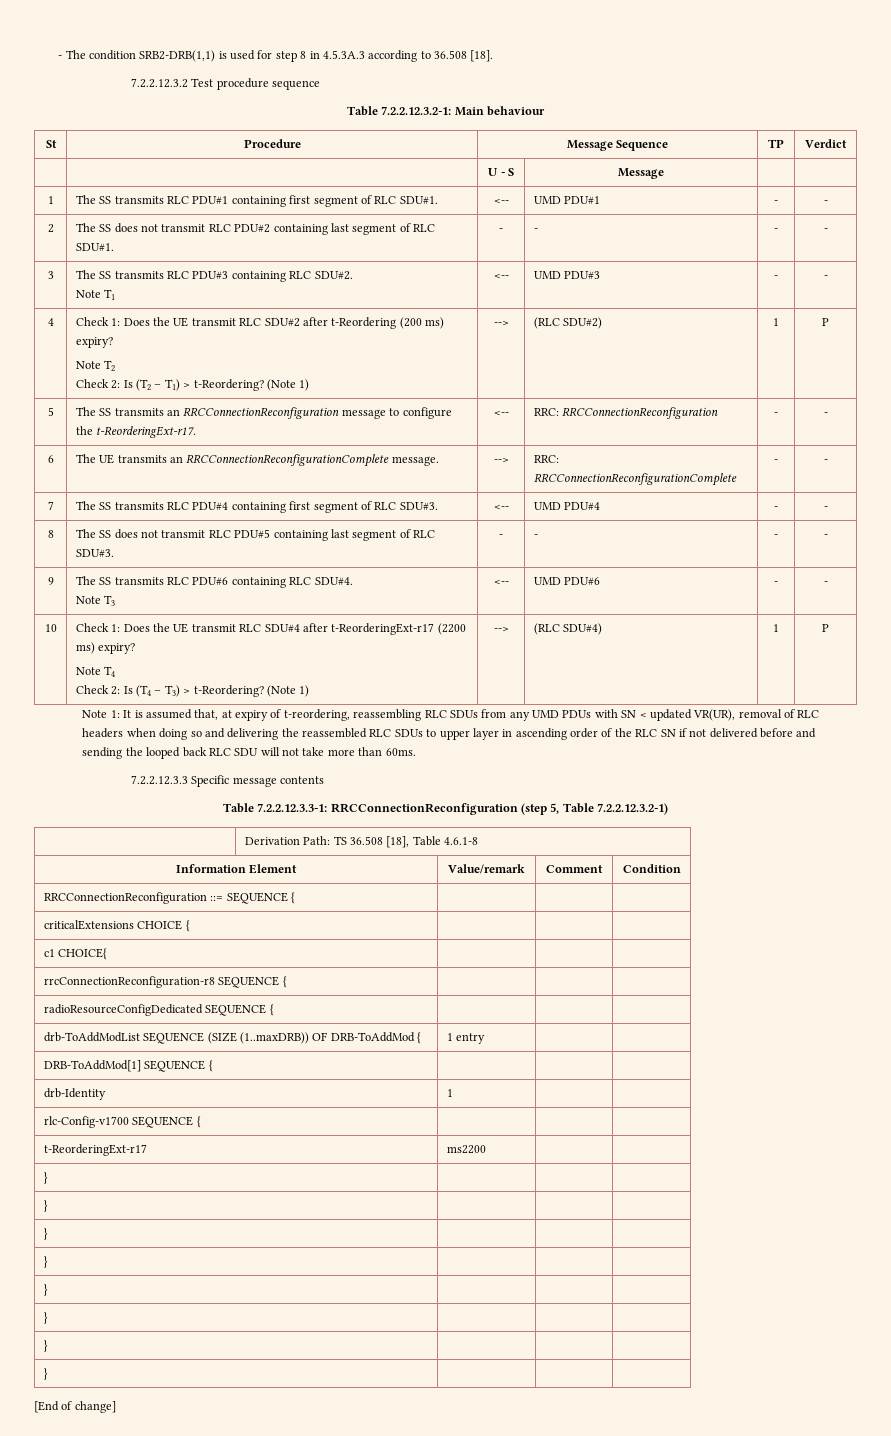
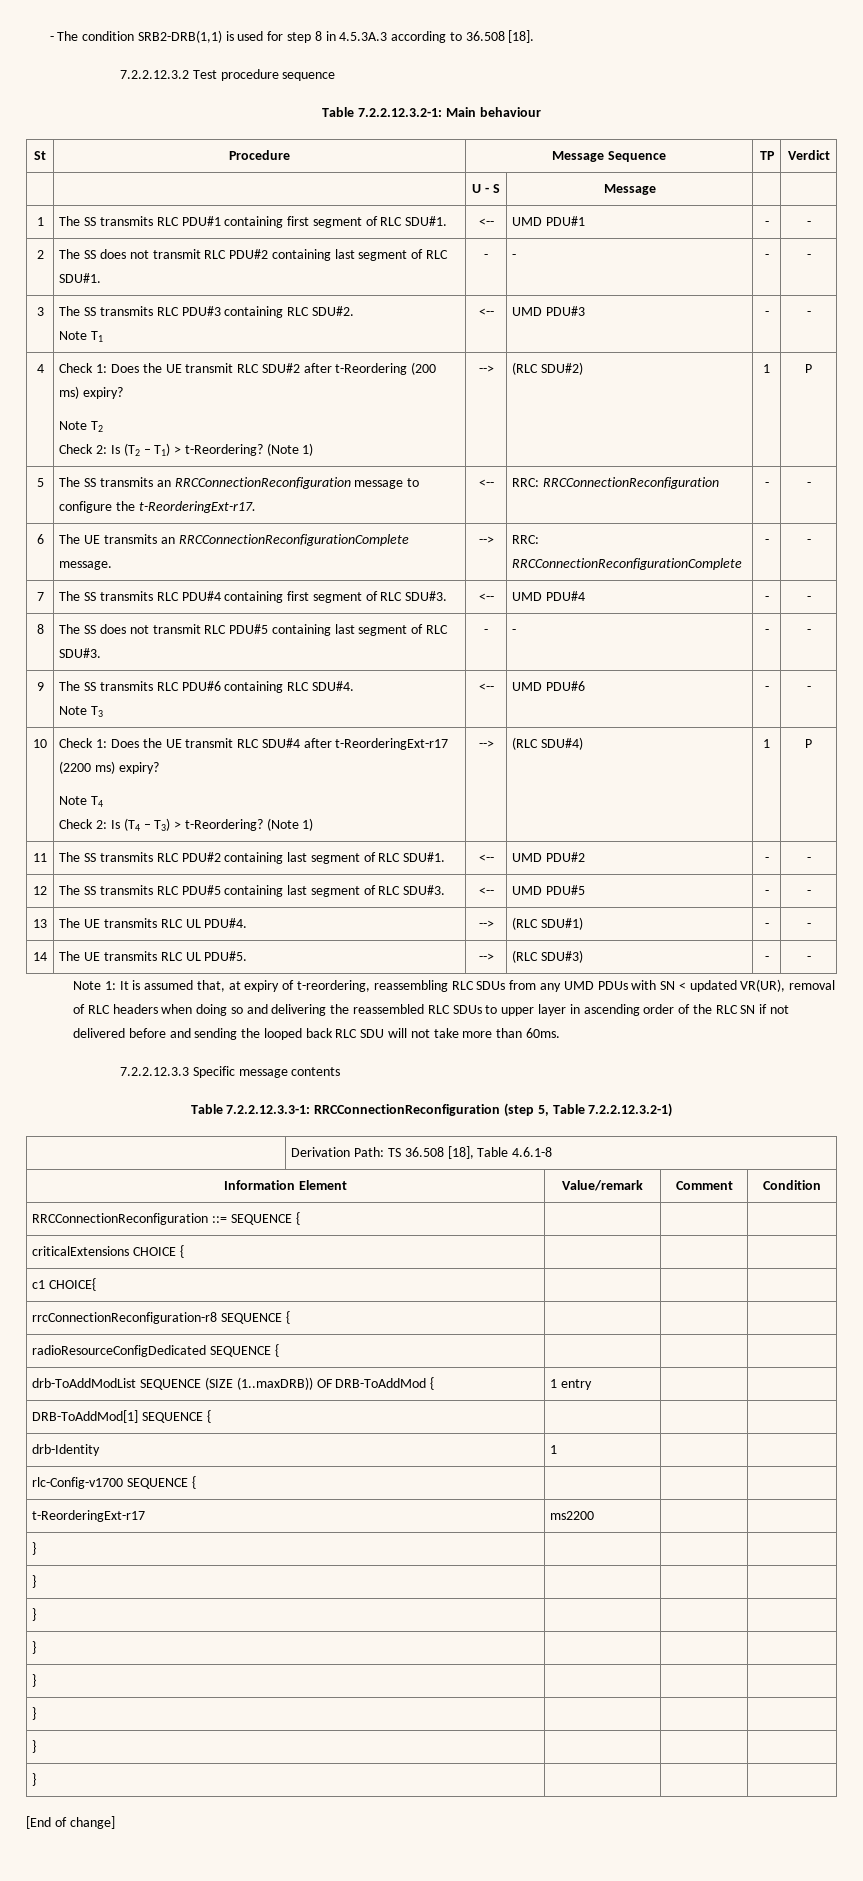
+ 11 | The SS transmits RLC PDU#2 containing last segment of RLC SDU#1. | <-- | UMD PDU#2 | - | -
+ 12 | The SS transmits RLC PDU#5 containing last segment of RLC SDU#3. | <-- | UMD PDU#5 | - | -
+ 13 | The UE transmits RLC UL PDU#4. | --> | (RLC SDU#1) | - | -
+ 14 | The UE transmits RLC UL PDU#5. | --> | (RLC SDU#3) | - | -

